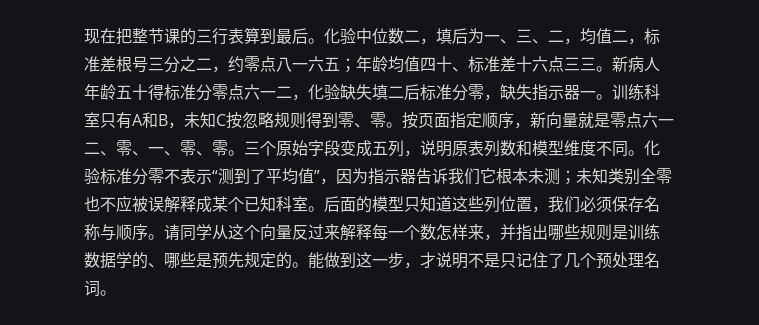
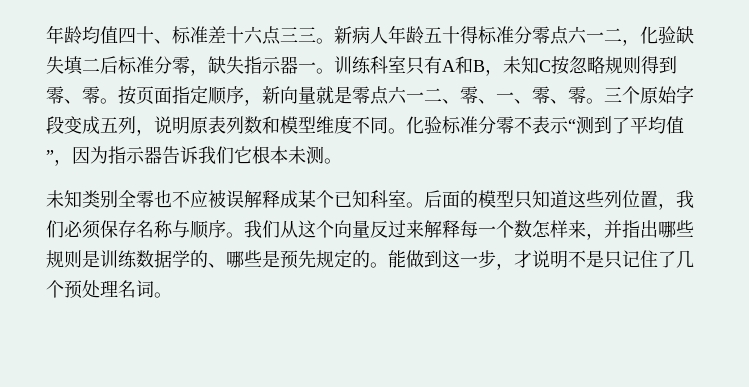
- 现在把整节课的三行表算到最后。化验中位数二，填后为一、三、二，均值二，标准差根号三分之二，约零点八一六五；年龄均值四十、标准差十六点三三。
+ 年龄均值四十、标准差十六点三三。
- 化验标准分零不表示“测到了平均值”，因为指示器告诉我们它根本未测；未知类别全零也不应被误解释成某个已知科室。
+ 化验标准分零不表示“测到了平均值”，因为指示器告诉我们它根本未测。
+ 未知类别全零也不应被误解释成某个已知科室。
- 请同学从这个向量反过来解释每一个数怎样来，并指出哪些规则是训练数据学的、哪些是预先规定的。
+ 我们从这个向量反过来解释每一个数怎样来，并指出哪些规则是训练数据学的、哪些是预先规定的。

